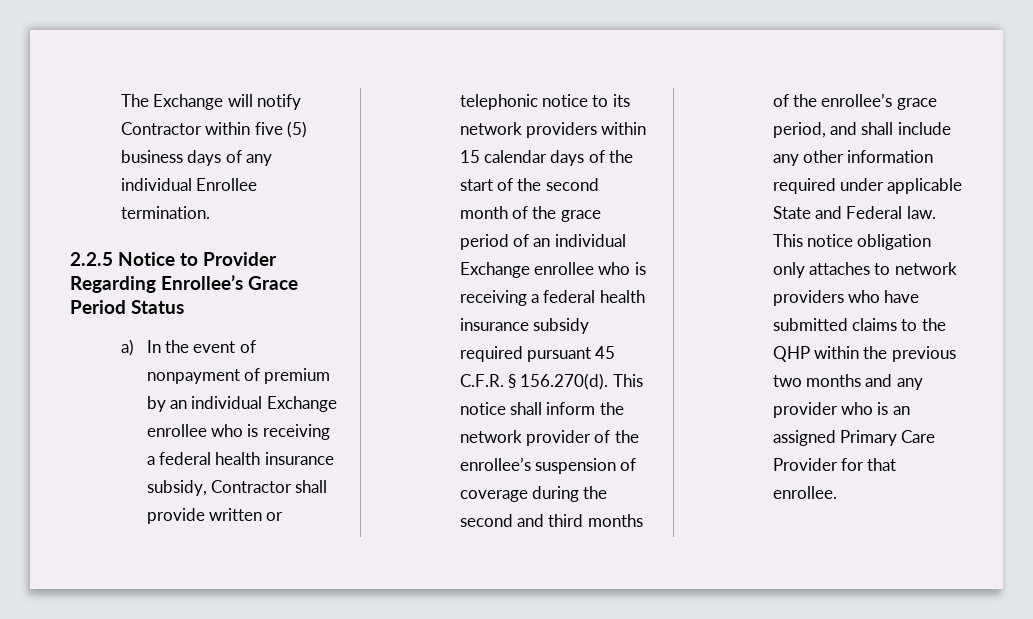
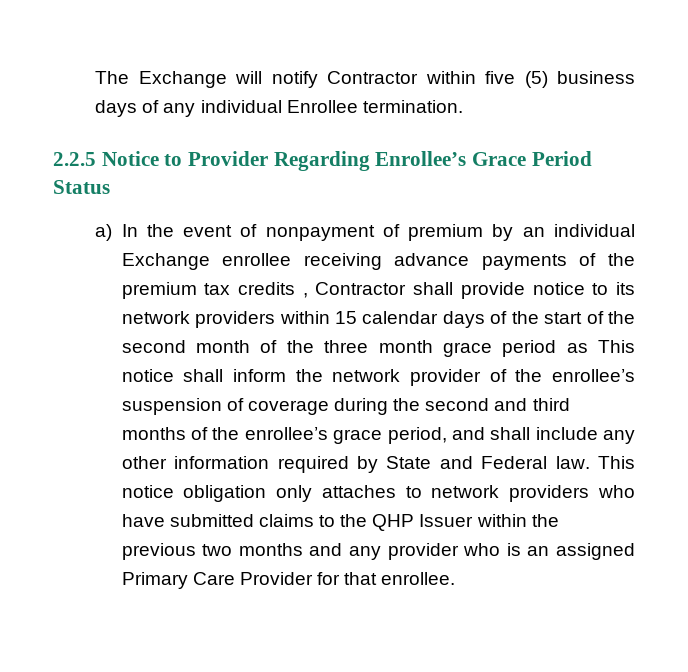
- a) In the event of nonpayment of premium by an individual Exchange enrollee who is receiving a federal health insurance subsidy, Contractor shall provide written or telephonic notice to its network providers within 15 calendar days of the start of the second month of the grace period of an individual Exchange enrollee who is receiving a federal health insurance subsidy required pursuant 45 C.F.R. § 156.270(d). This notice shall inform the network provider of the enrollee’s suspension of coverage during the second and third months of the enrollee’s grace period, and shall include any other information required under applicable State and Federal law.
+ a) In the event of nonpayment of premium by an individual Exchange enrollee receiving advance payments of the premium tax credits , Contractor shall provide notice to its network providers within 15 calendar days of the start of the second month of the three month grace period as This notice shall inform the network provider of the enrollee’s suspension of coverage during the second and third months of the enrollee’s grace period, and shall include any other information required by State and Federal law.
- This notice obligation only attaches to network providers who have submitted claims to the QHP within the previous two months and any provider who is an assigned Primary Care Provider for that enrollee.
+ This notice obligation only attaches to network providers who have submitted claims to the QHP Issuer within the previous two months and any provider who is an assigned Primary Care Provider for that enrollee.

